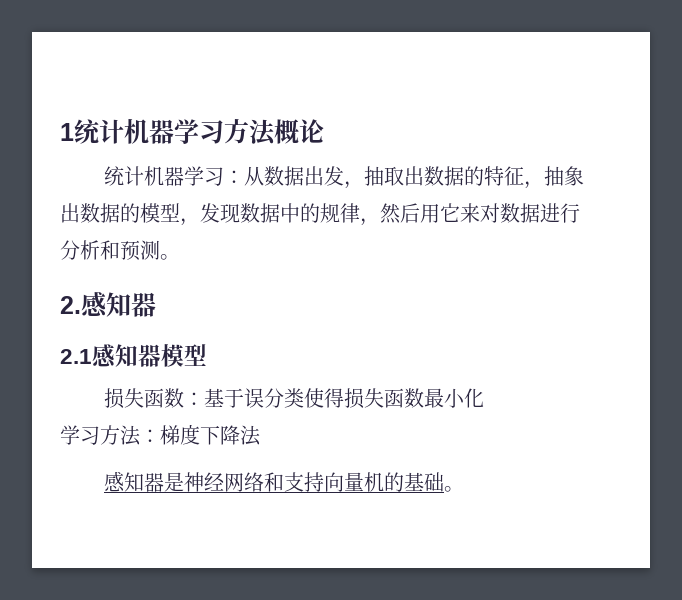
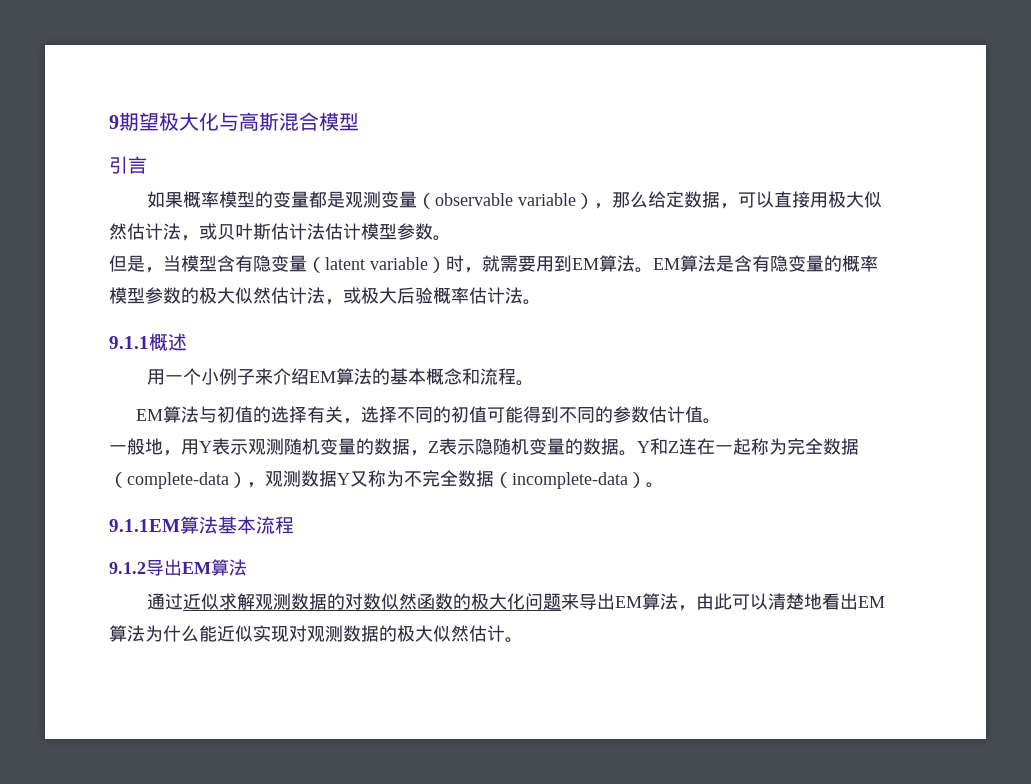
- 1统计机器学习方法概论
- 统计机器学习：从数据出发，抽取出数据的特征，抽象出数据的模型，发现数据中的规律，然后用它来对数据进行分析和预测。
- 2.感知器
- 2.1感知器模型
- 损失函数：基于误分类使得损失函数最小化
- 学习方法：梯度下降法
- 感知器是神经网络和支持向量机的基础。
+ 9期望极大化与高斯混合模型
+ 引言
+ 如果概率模型的变量都是观测变量（observable variable），那么给定数据，可以直接用极大似然估计法，或贝叶斯估计法估计模型参数。
+ 但是，当模型含有隐变量（latent variable）时，就需要用到EM算法。EM算法是含有隐变量的概率模型参数的极大似然估计法，或极大后验概率估计法。
+ 9.1.1概述
+ 用一个小例子来介绍EM算法的基本概念和流程。
+ EM算法与初值的选择有关，选择不同的初值可能得到不同的参数估计值。
+ 一般地，用Y表示观测随机变量的数据，Z表示隐随机变量的数据。Y和Z连在一起称为完全数据（complete-data），观测数据Y又称为不完全数据（incomplete-data）。
+ 9.1.1EM算法基本流程
+ 9.1.2导出EM算法
+ 通过近似求解观测数据的对数似然函数的极大化问题来导出EM算法，由此可以清楚地看出EM算法为什么能近似实现对观测数据的极大似然估计。

